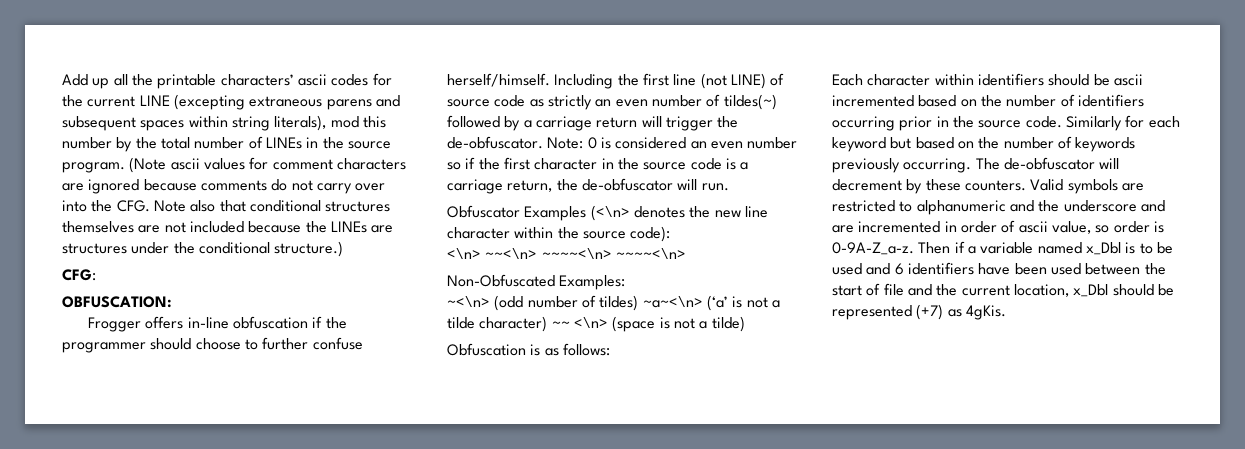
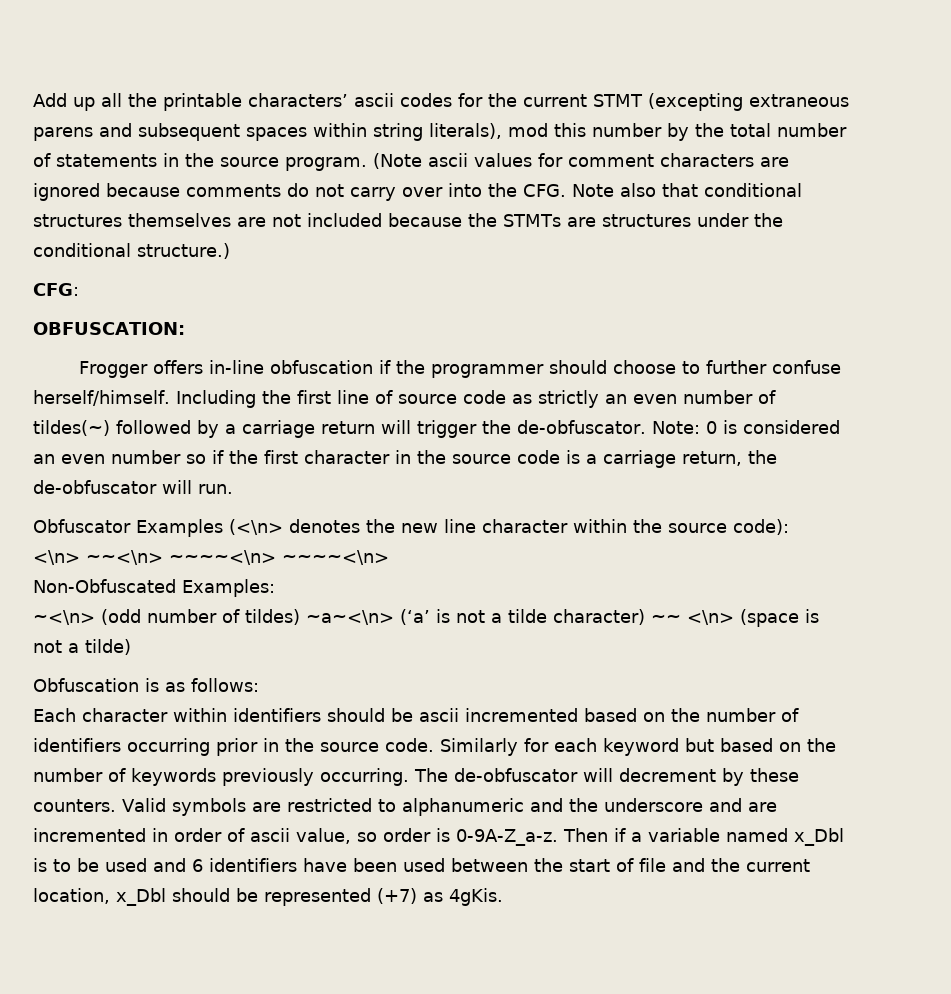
- Add up all the printable characters’ ascii codes for the current LINE (excepting extraneous parens and subsequent spaces within string literals), mod this number by the total number of LINEs in the source program.
+ Add up all the printable characters’ ascii codes for the current STMT (excepting extraneous parens and subsequent spaces within string literals), mod this number by the total number of statements in the source program.
- (Note ascii values for comment characters are ignored because comments do not carry over into the CFG. Note also that conditional structures themselves are not included because the LINEs are structures under the conditional structure.)
+ (Note ascii values for comment characters are ignored because comments do not carry over into the CFG. Note also that conditional structures themselves are not included because the STMTs are structures under the conditional structure.)
- Including the first line (not LINE) of source code as strictly an even number of tildes(~) followed by a carriage return will trigger the de-obfuscator.
+ Including the first line of source code as strictly an even number of tildes(~) followed by a carriage return will trigger the de-obfuscator.

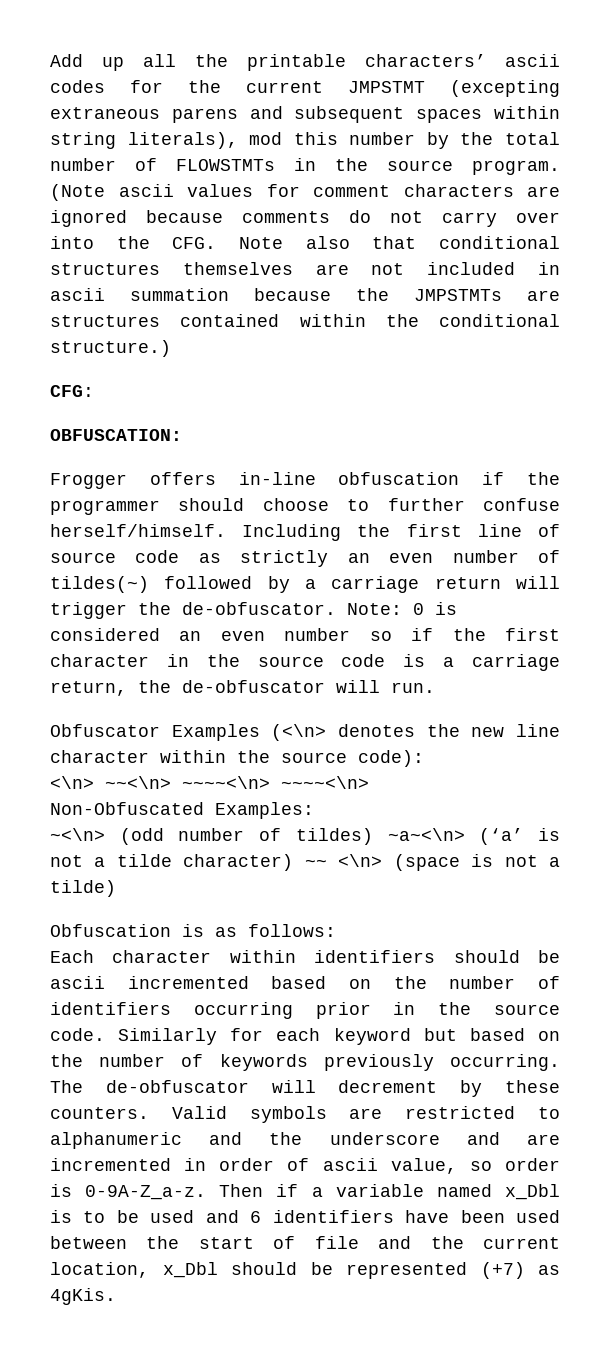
- Add up all the printable characters’ ascii codes for the current STMT (excepting extraneous parens and subsequent spaces within string literals), mod this number by the total number of statements in the source program.
+ Add up all the printable characters’ ascii codes for the current JMPSTMT (excepting extraneous parens and subsequent spaces within string literals), mod this number by the total number of FLOWSTMTs in the source program.
- (Note ascii values for comment characters are ignored because comments do not carry over into the CFG. Note also that conditional structures themselves are not included because the STMTs are structures under the conditional structure.)
+ (Note ascii values for comment characters are ignored because comments do not carry over into the CFG. Note also that conditional structures themselves are not included in ascii summation because the JMPSTMTs are structures contained within the conditional structure.)

